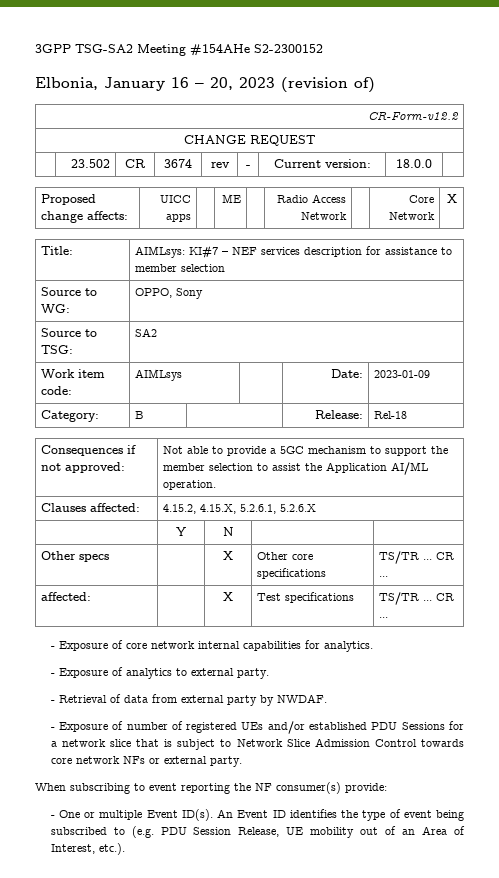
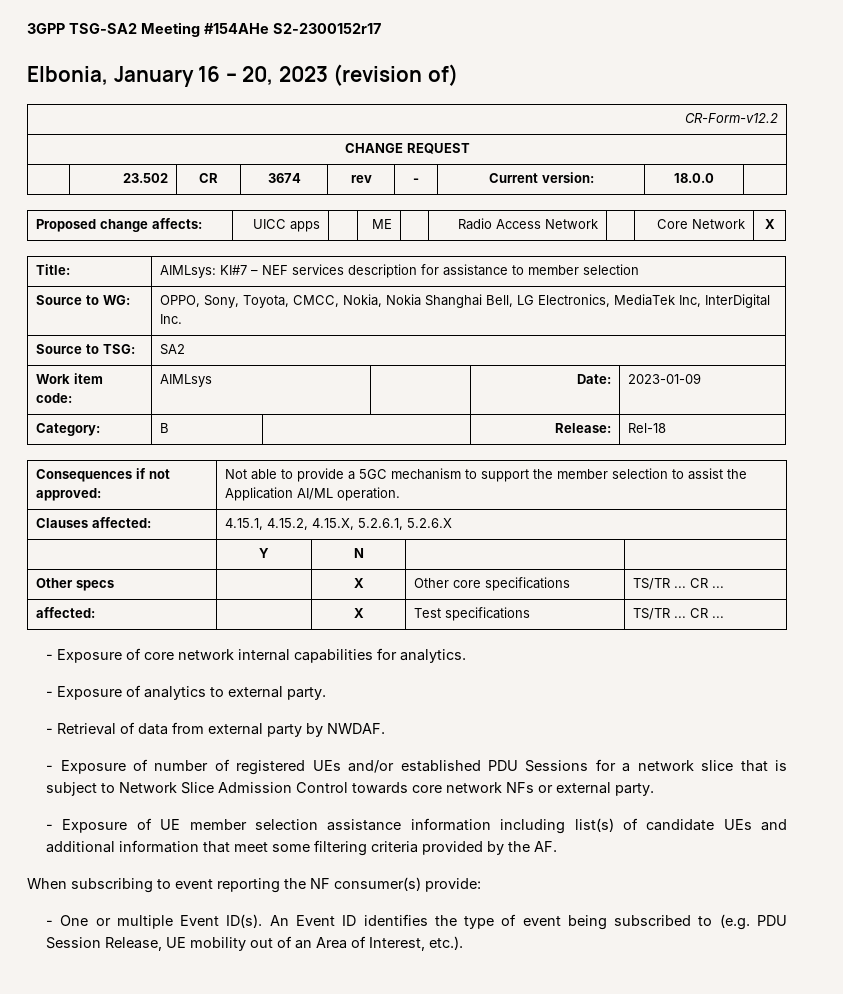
- 3GPP TSG-SA2 Meeting #154AHe S2-2300152
+ 3GPP TSG-SA2 Meeting #154AHe S2-2300152r17
- Source to WG: | OPPO, Sony
+ Source to WG: | OPPO, Sony, Toyota, CMCC, Nokia, Nokia Shanghai Bell, LG Electronics, MediaTek Inc, InterDigital Inc.
- Clauses affected: | 4.15.2, 4.15.X, 5.2.6.1, 5.2.6.X
+ Clauses affected: | 4.15.1, 4.15.2, 4.15.X, 5.2.6.1, 5.2.6.X
+ - Exposure of UE member selection assistance information including list(s) of candidate UEs and additional information that meet some filtering criteria provided by the AF.

